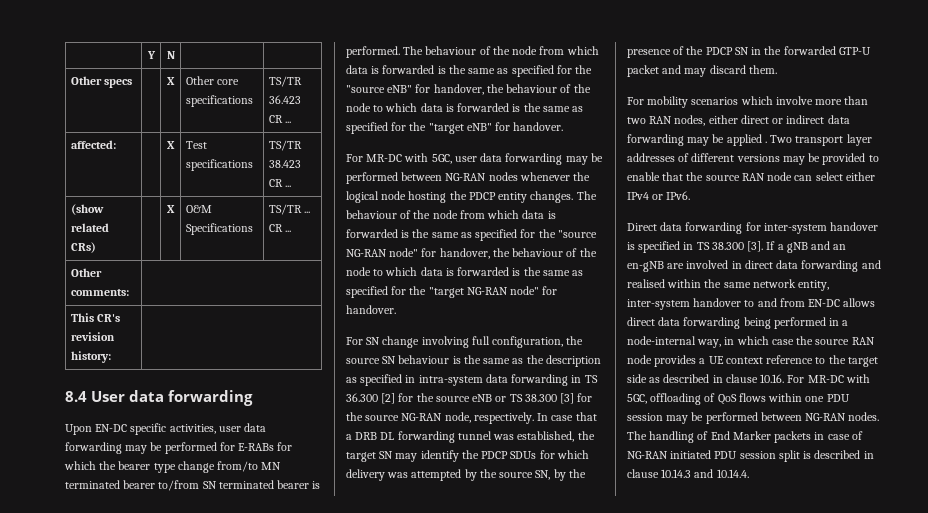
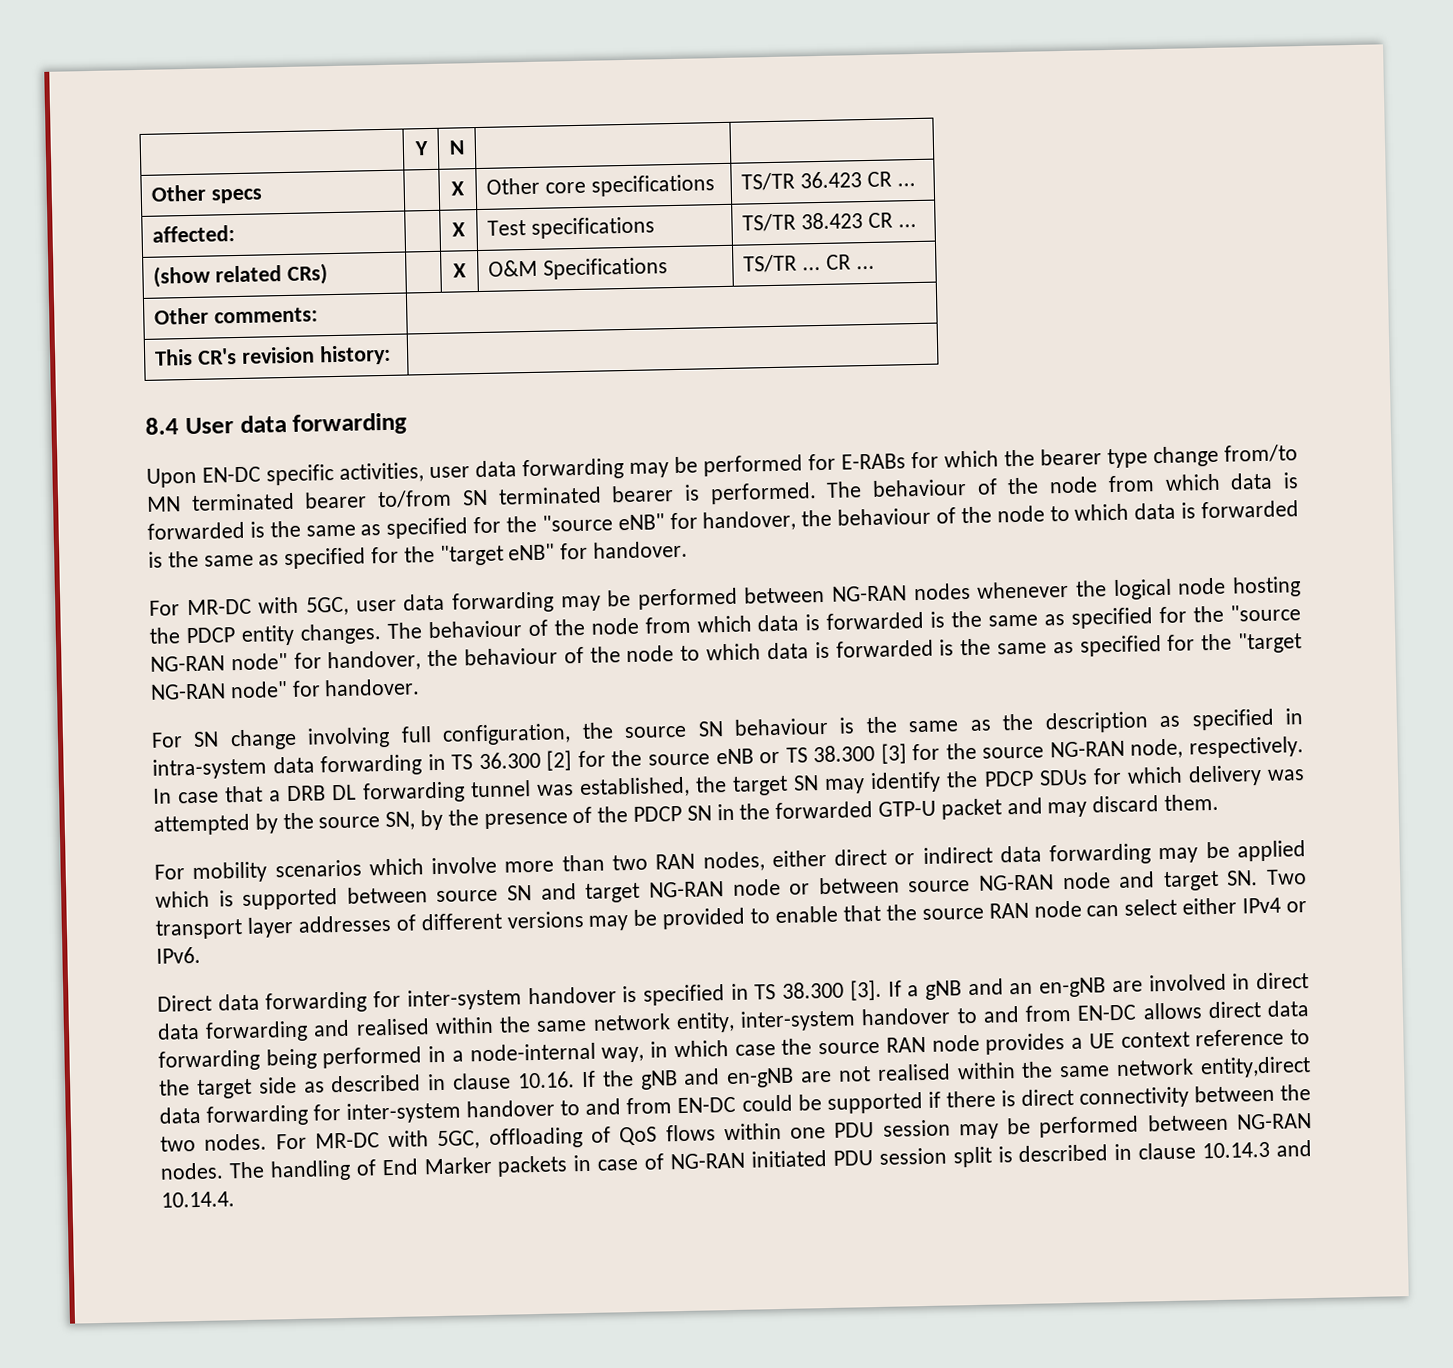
- For mobility scenarios which involve more than two RAN nodes, either direct or indirect data forwarding may be applied . Two transport layer addresses of different versions may be provided to enable that the source RAN node can select either IPv4 or IPv6.
+ For mobility scenarios which involve more than two RAN nodes, either direct or indirect data forwarding may be applied which is supported between source SN and target NG-RAN node or between source NG-RAN node and target SN. Two transport layer addresses of different versions may be provided to enable that the source RAN node can select either IPv4 or IPv6.
- If a gNB and an en-gNB are involved in direct data forwarding and realised within the same network entity, inter-system handover to and from EN-DC allows direct data forwarding being performed in a node-internal way, in which case the source RAN node provides a UE context reference to the target side as described in clause 10.16. For MR-DC with 5GC, offloading of QoS flows within one PDU session may be performed between NG-RAN nodes.
+ If a gNB and an en-gNB are involved in direct data forwarding and realised within the same network entity, inter-system handover to and from EN-DC allows direct data forwarding being performed in a node-internal way, in which case the source RAN node provides a UE context reference to the target side as described in clause 10.16. If the gNB and en-gNB are not realised within the same network entity,direct data forwarding for inter-system handover to and from EN-DC could be supported if there is direct connectivity between the two nodes. For MR-DC with 5GC, offloading of QoS flows within one PDU session may be performed between NG-RAN nodes.

